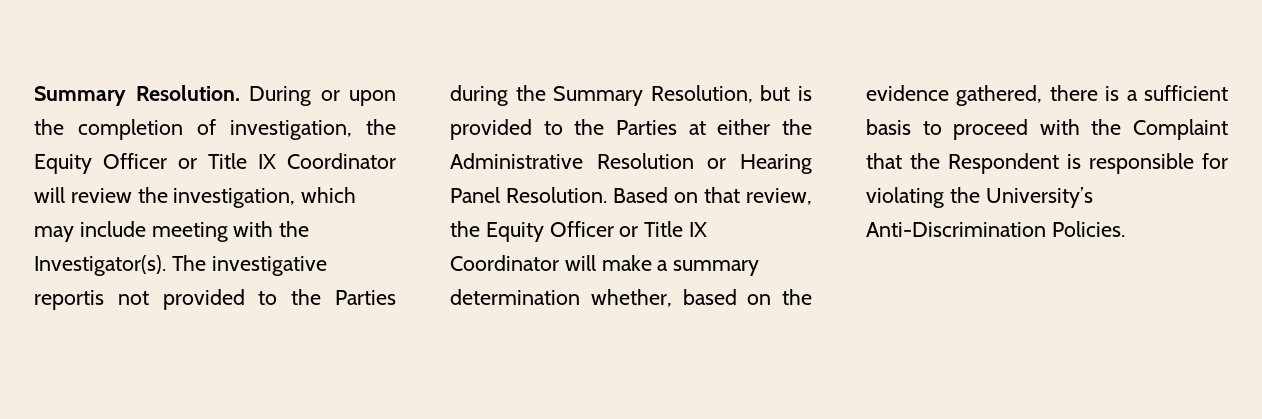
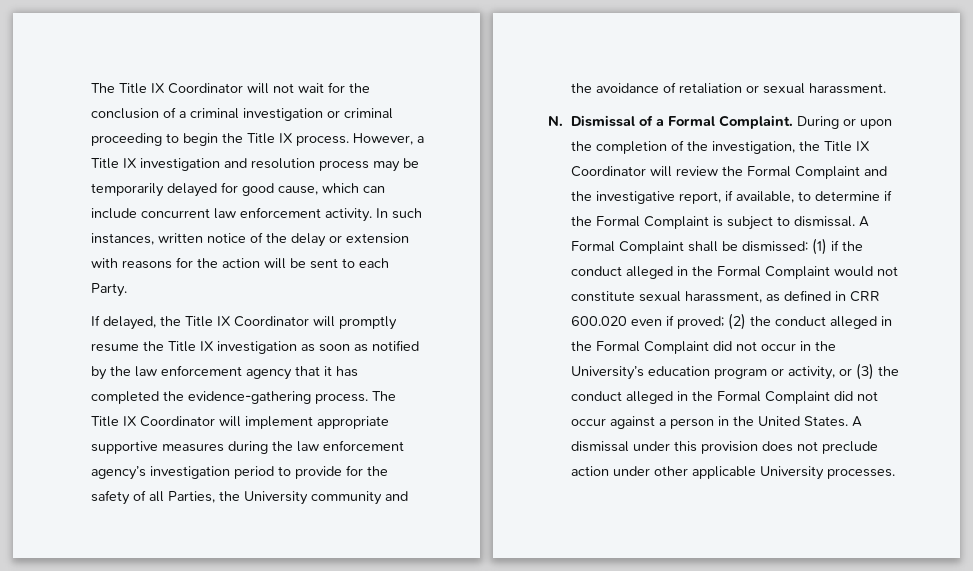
- Summary Resolution.
+ The Title IX Coordinator will not wait for the conclusion of a criminal investigation or criminal proceeding to begin the Title IX process. However, a Title IX investigation and resolution process may be temporarily delayed for good cause, which can include concurrent law enforcement activity. In such instances, written notice of the delay or extension with reasons for the action will be sent to each Party.
+ If delayed, the Title IX Coordinator will promptly resume the Title IX investigation as soon as notified by the law enforcement agency that it has completed the evidence-gathering process. The Title IX Coordinator will implement appropriate supportive measures during the law enforcement agency’s investigation period to provide for the safety of all Parties, the University community and the avoidance of retaliation or sexual harassment.
+ N. Dismissal of a Formal Complaint.
- During or upon the completion of investigation, the Equity Officer or Title IX Coordinator will review the investigation, which may include meeting with the Investigator(s). The investigative reportis not provided to the Parties during the Summary Resolution, but is provided to the Parties at either the Administrative Resolution or Hearing Panel Resolution. Based on that review, the Equity Officer or Title IX Coordinator will make a summary determination whether, based on the evidence gathered, there is a sufficient basis to proceed with the Complaint that the Respondent is responsible for violating the University’s Anti-Discrimination Policies.
+ During or upon the completion of the investigation, the Title IX Coordinator will review the Formal Complaint and the investigative report, if available, to determine if the Formal Complaint is subject to dismissal. A Formal Complaint shall be dismissed: (1) if the conduct alleged in the Formal Complaint would not constitute sexual harassment, as defined in CRR 600.020 even if proved; (2) the conduct alleged in the Formal Complaint did not occur in the University’s education program or activity, or (3) the conduct alleged in the Formal Complaint did not occur against a person in the United States. A dismissal under this provision does not preclude action under other applicable University processes.

